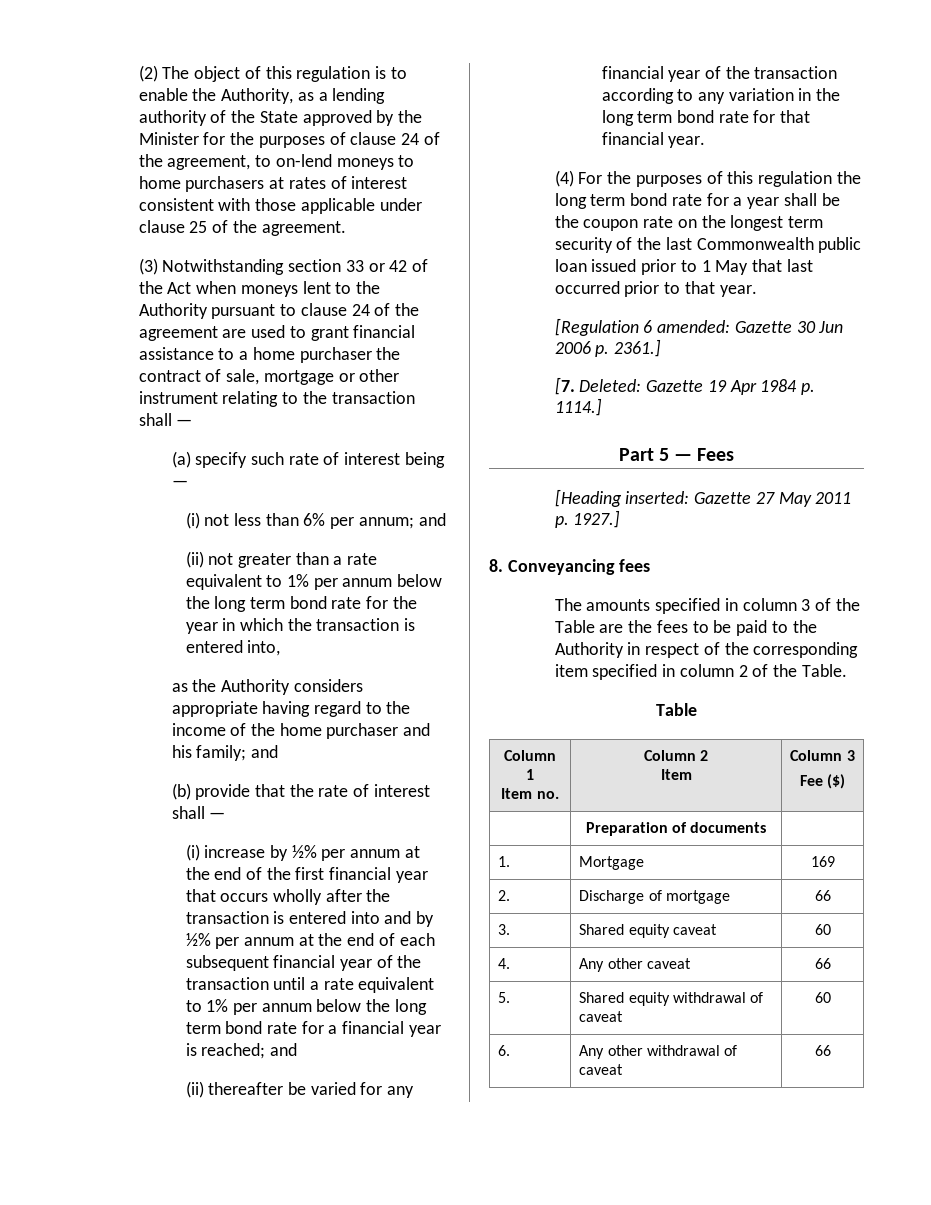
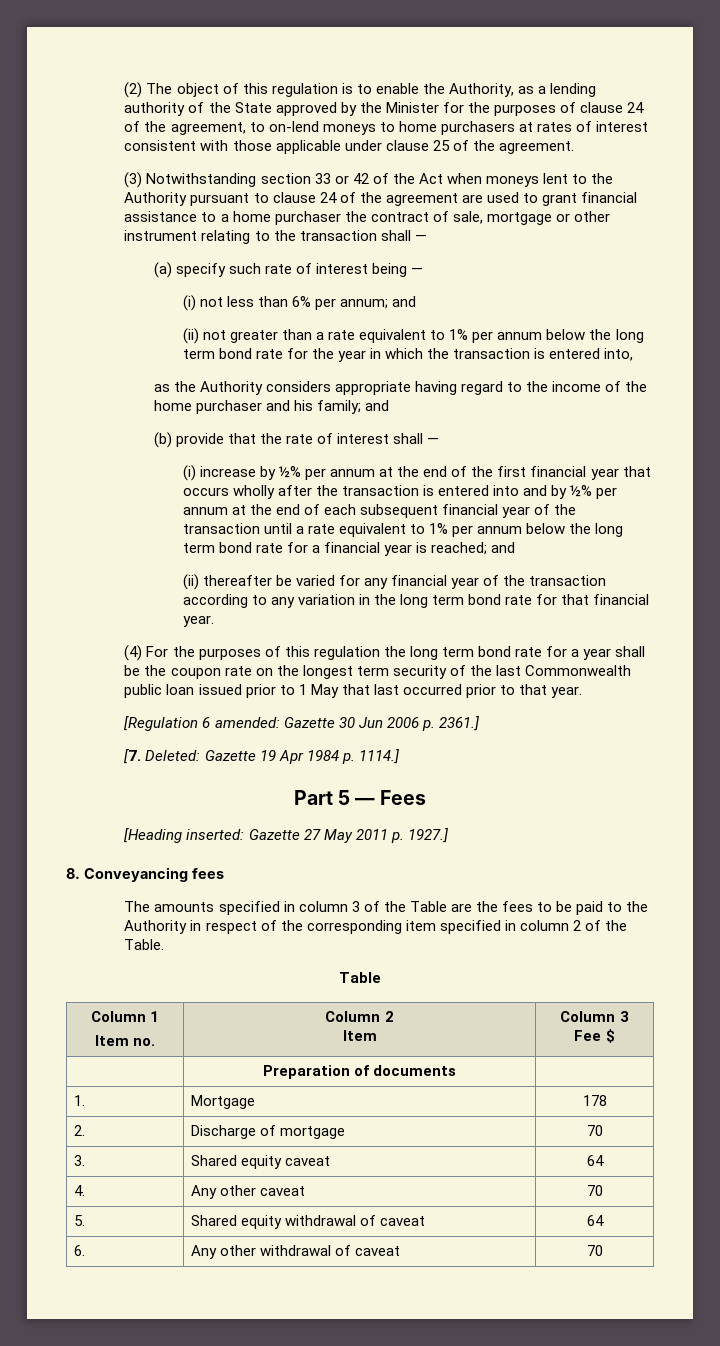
  Column 1
  Item no. | Column 2
  Item | Column 3
- Fee ($)
+ Fee $
- 1. | Mortgage | 169
+ 1. | Mortgage | 178
- 2. | Discharge of mortgage | 66
+ 2. | Discharge of mortgage | 70
- 3. | Shared equity caveat | 60
+ 3. | Shared equity caveat | 64
- 4. | Any other caveat | 66
+ 4. | Any other caveat | 70
- 5. | Shared equity withdrawal of caveat | 60
+ 5. | Shared equity withdrawal of caveat | 64
- 6. | Any other withdrawal of caveat | 66
+ 6. | Any other withdrawal of caveat | 70

